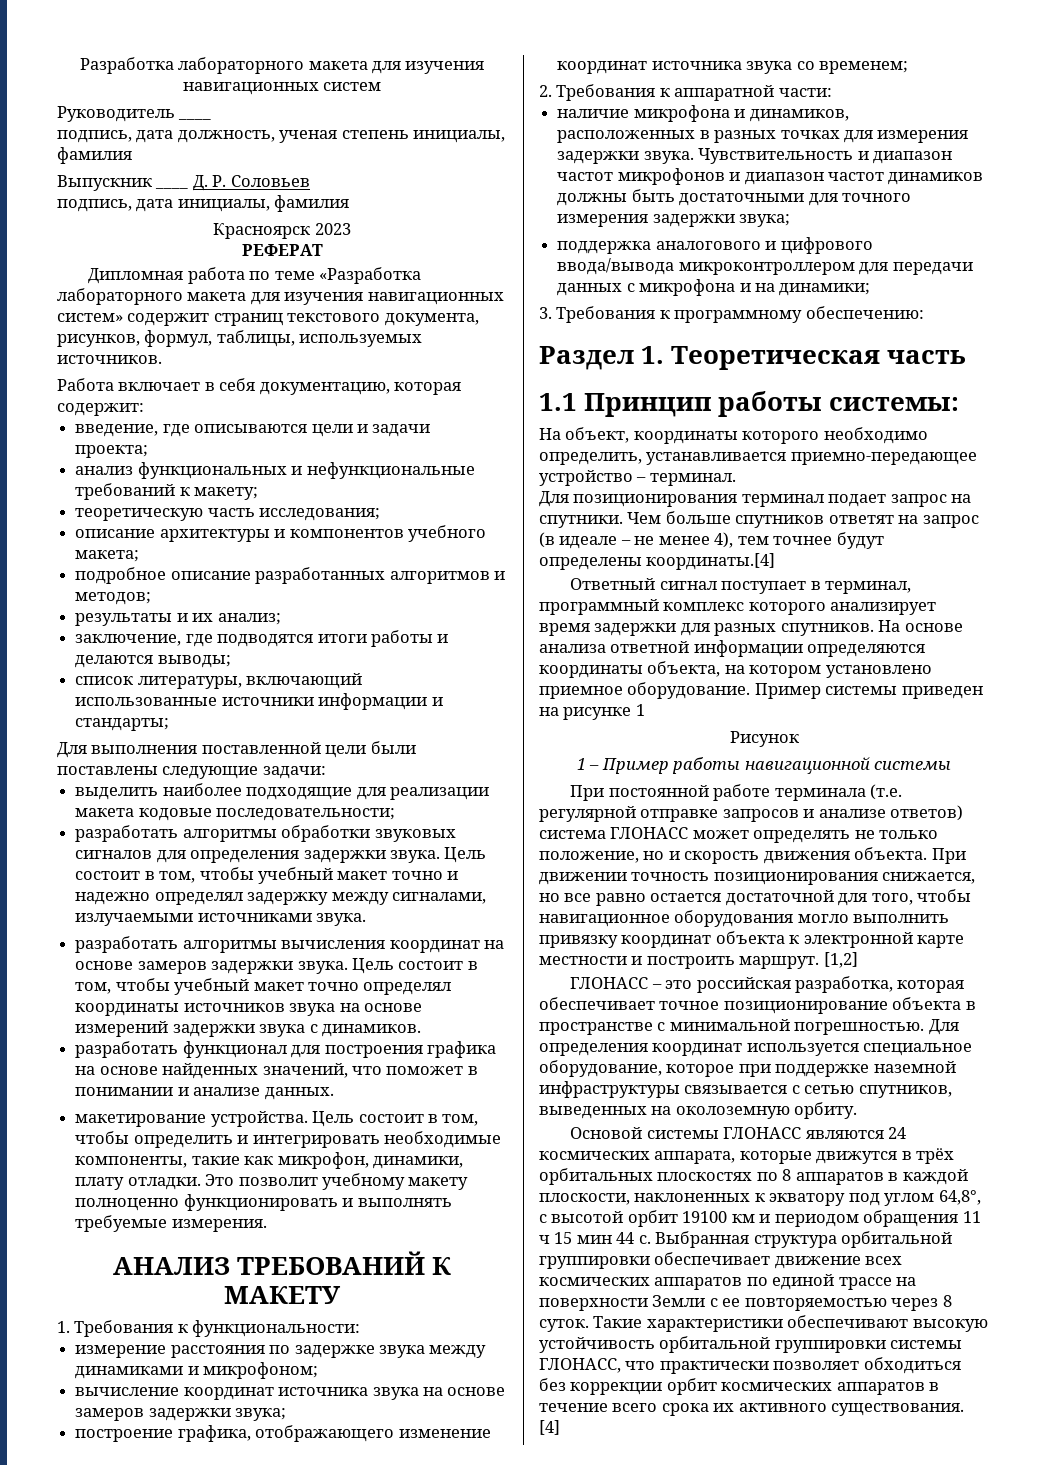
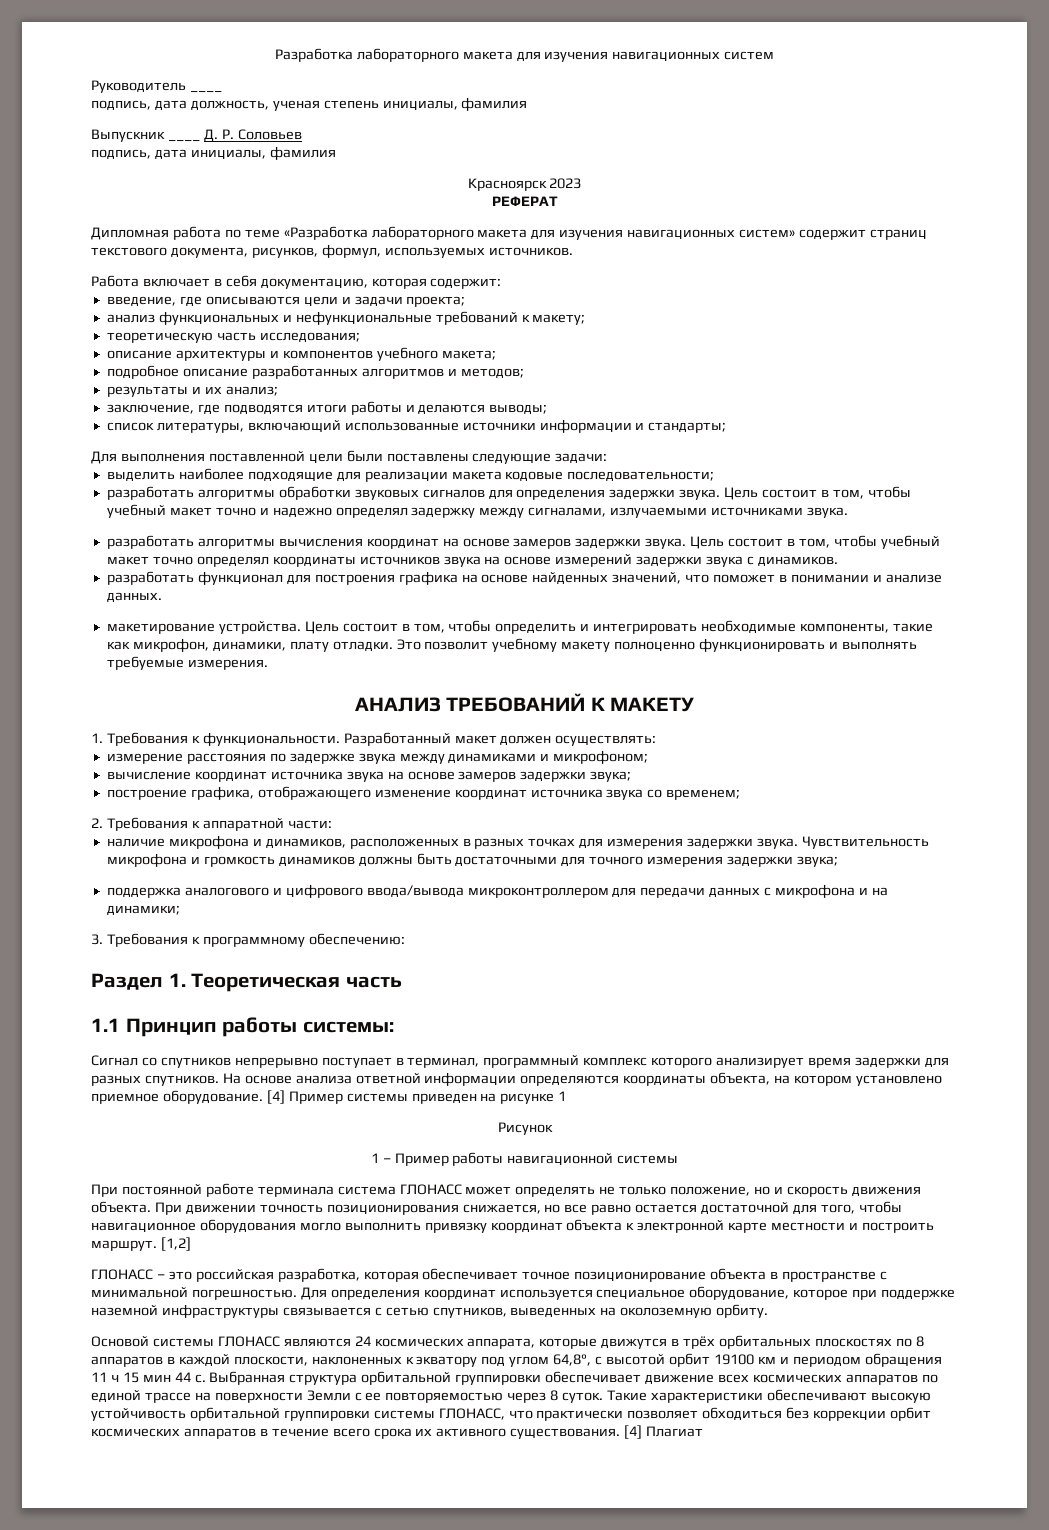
- Дипломная работа по теме «Разработка лабораторного макета для изучения навигационных систем» содержит страниц текстового документа, рисунков, формул, таблицы, используемых источников.
+ Дипломная работа по теме «Разработка лабораторного макета для изучения навигационных систем» содержит страниц текстового документа, рисунков, формул, используемых источников.
- 1. Требования к функциональности:
+ 1. Требования к функциональности. Разработанный макет должен осуществлять:
- Чувствительность и диапазон частот микрофонов и диапазон частот динамиков должны быть достаточными для точного измерения задержки звука;
+ Чувствительность микрофона и громкость динамиков должны быть достаточными для точного измерения задержки звука;
- На объект, координаты которого необходимо определить, устанавливается приемно-передающее устройство – терминал.
- Для позиционирования терминал подает запрос на спутники. Чем больше спутников ответят на запрос (в идеале – не менее 4), тем точнее будут определены координаты.[4]
- Ответный сигнал поступает в терминал, программный комплекс которого анализирует время задержки для разных спутников.
+ Сигнал со спутников непрерывно поступает в терминал, программный комплекс которого анализирует время задержки для разных спутников.
- Пример системы приведен на рисунке 1
+ [4] Пример системы приведен на рисунке 1
- При постоянной работе терминала (т.е. регулярной отправке запросов и анализе ответов) система ГЛОНАСС может определять не только положение, но и скорость движения объекта.
+ При постоянной работе терминала система ГЛОНАСС может определять не только положение, но и скорость движения объекта.
- [4]
+ [4] Плагиат

